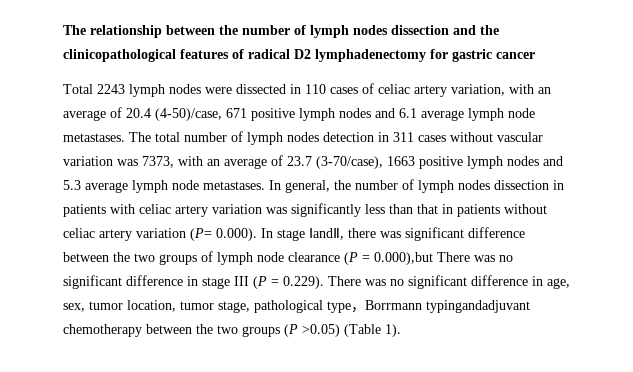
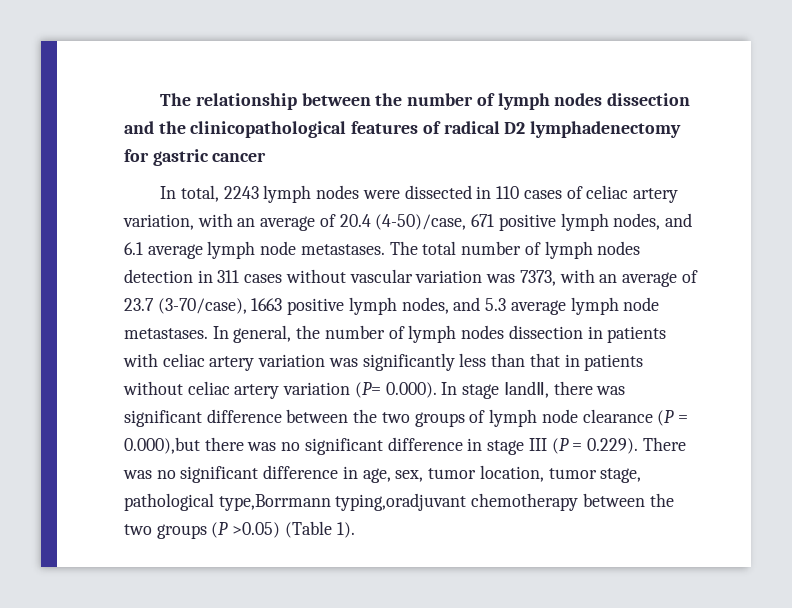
- Total 2243 lymph nodes were dissected in 110 cases of celiac artery variation, with an average of 20.4 (4-50)/case, 671 positive lymph nodes and 6.1 average lymph node metastases.
+ In total, 2243 lymph nodes were dissected in 110 cases of celiac artery variation, with an average of 20.4 (4-50)/case, 671 positive lymph nodes, and 6.1 average lymph node metastases.
- The total number of lymph nodes detection in 311 cases without vascular variation was 7373, with an average of 23.7 (3-70/case), 1663 positive lymph nodes and 5.3 average lymph node metastases.
+ The total number of lymph nodes detection in 311 cases without vascular variation was 7373, with an average of 23.7 (3-70/case), 1663 positive lymph nodes, and 5.3 average lymph node metastases.
- In general, the number of lymph nodes dissection in patients with celiac artery variation was significantly less than that in patients without celiac artery variation (P= 0.000). In stage ⅠandⅡ, there was significant difference between the two groups of lymph node clearance (P = 0.000),but There was no significant difference in stage III (P = 0.229). There was no significant difference in age, sex, tumor location, tumor stage, pathological type，Borrmann typingandadjuvant chemotherapy between the two groups (P >0.05) (Table 1).
+ In general, the number of lymph nodes dissection in patients with celiac artery variation was significantly less than that in patients without celiac artery variation (P= 0.000). In stage ⅠandⅡ, there was significant difference between the two groups of lymph node clearance (P = 0.000),but there was no significant difference in stage III (P = 0.229). There was no significant difference in age, sex, tumor location, tumor stage, pathological type,Borrmann typing,oradjuvant chemotherapy between the two groups (P >0.05) (Table 1).

